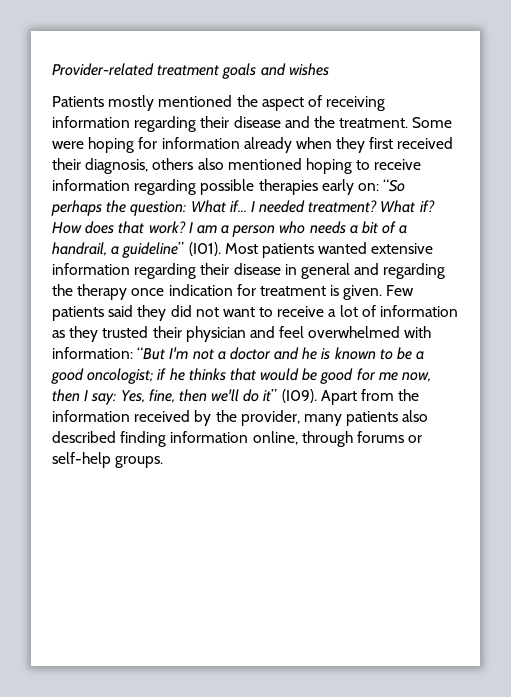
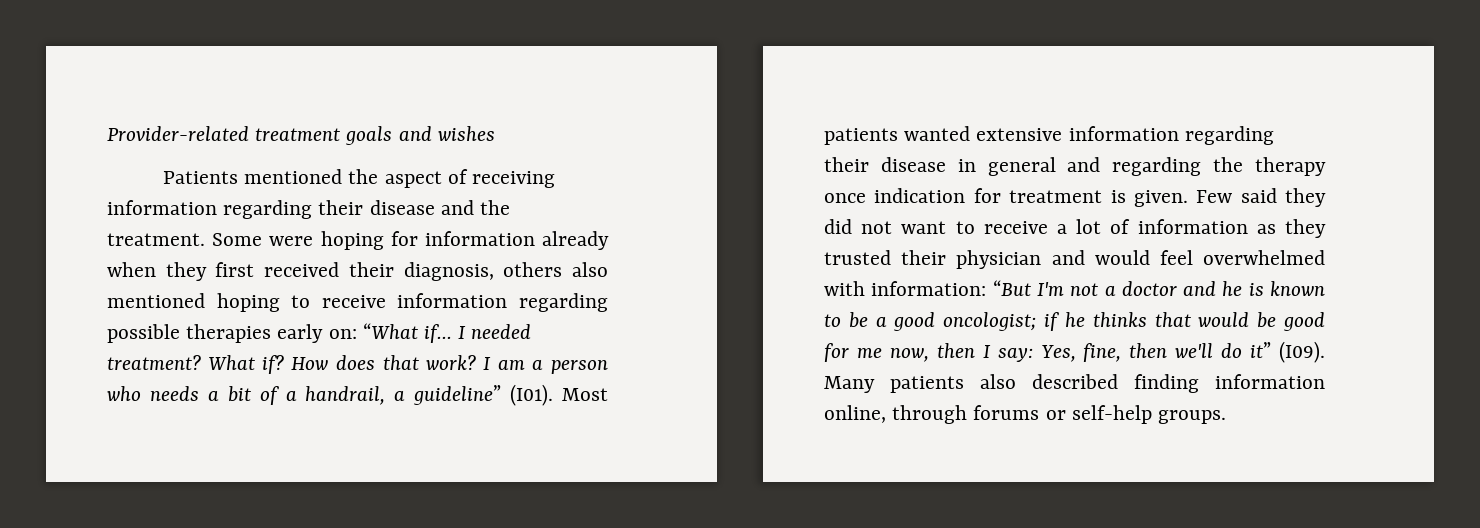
- Patients mostly mentioned the aspect of receiving information regarding their disease and the treatment.
+ Patients mentioned the aspect of receiving information regarding their disease and the treatment.
- Some were hoping for information already when they first received their diagnosis, others also mentioned hoping to receive information regarding possible therapies early on: “So perhaps the question: What if...
+ Some were hoping for information already when they first received their diagnosis, others also mentioned hoping to receive information regarding possible therapies early on: “What if...
- Few patients said they did not want to receive a lot of information as they trusted their physician and feel overwhelmed with information: “But I'm not a doctor and he is known to be a good oncologist; if he thinks that would be good for me now, then I say: Yes, fine, then we'll do it” (I09).
+ Few said they did not want to receive a lot of information as they trusted their physician and would feel overwhelmed with information: “But I'm not a doctor and he is known to be a good oncologist; if he thinks that would be good for me now, then I say: Yes, fine, then we'll do it” (I09).
- Apart from the information received by the provider, many patients also described finding information online, through forums or self-help groups.
+ Many patients also described finding information online, through forums or self-help groups.

